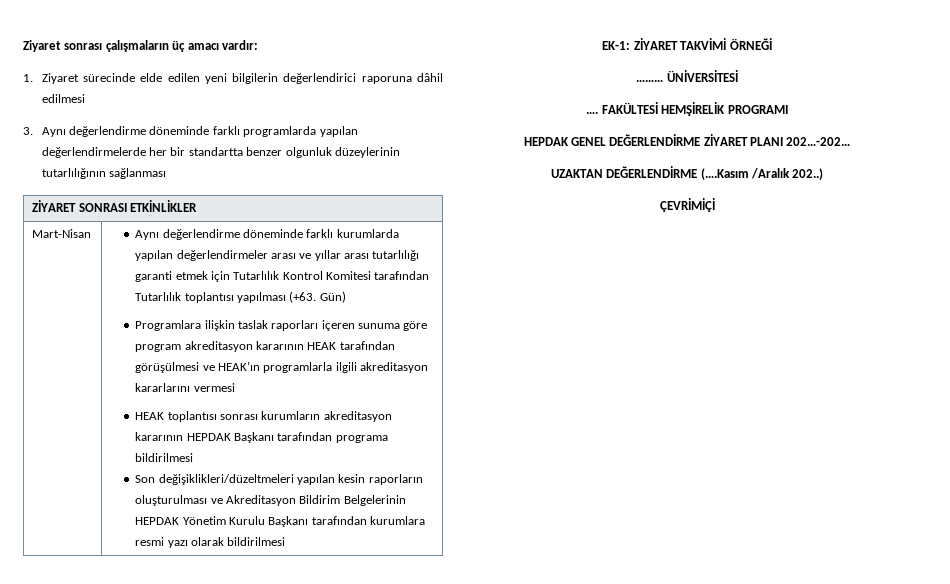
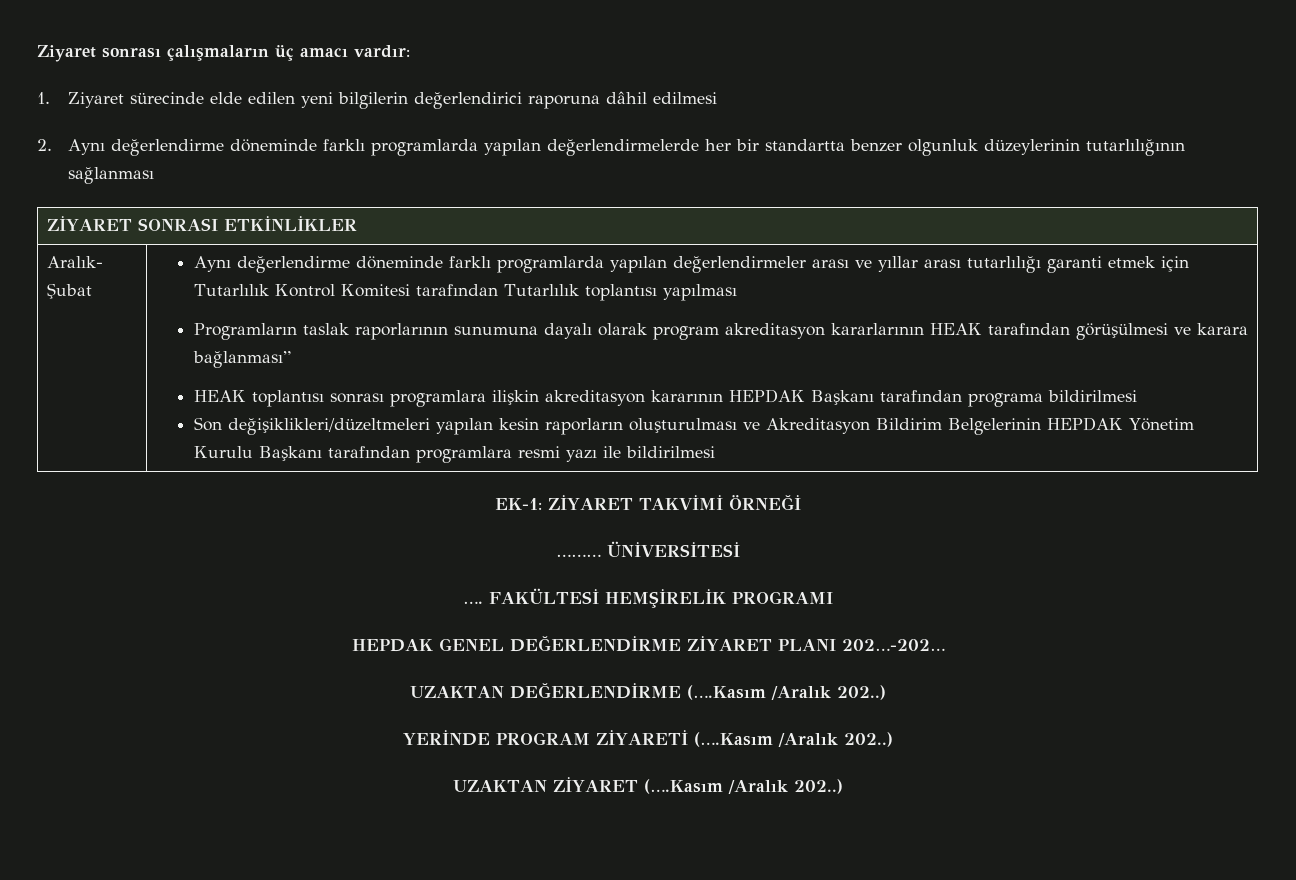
- 3. Aynı değerlendirme döneminde farklı programlarda yapılan değerlendirmelerde her bir standartta benzer olgunluk düzeylerinin tutarlılığının sağlanması
+ 2. Aynı değerlendirme döneminde farklı programlarda yapılan değerlendirmelerde her bir standartta benzer olgunluk düzeylerinin tutarlılığının sağlanması
- Mart-Nisan | Aynı değerlendirme döneminde farklı kurumlarda yapılan değerlendirmeler arası ve yıllar arası tutarlılığı garanti etmek için Tutarlılık Kontrol Komitesi tarafından Tutarlılık toplantısı yapılması (+63. Gün)
- Programlara ilişkin taslak raporları içeren sunuma göre program akreditasyon kararının HEAK tarafından görüşülmesi ve HEAK’ın programlarla ilgili akreditasyon kararlarını vermesi
+ Aralık- Şubat | Aynı değerlendirme döneminde farklı programlarda yapılan değerlendirmeler arası ve yıllar arası tutarlılığı garanti etmek için Tutarlılık Kontrol Komitesi tarafından Tutarlılık toplantısı yapılması
+ Programların taslak raporlarının sunumuna dayalı olarak program akreditasyon kararlarının HEAK tarafından görüşülmesi ve karara bağlanması”
- HEAK toplantısı sonrası kurumların akreditasyon kararının HEPDAK Başkanı tarafından programa bildirilmesi
+ HEAK toplantısı sonrası programlara ilişkin akreditasyon kararının HEPDAK Başkanı tarafından programa bildirilmesi
- Son değişiklikleri/düzeltmeleri yapılan kesin raporların oluşturulması ve Akreditasyon Bildirim Belgelerinin HEPDAK Yönetim Kurulu Başkanı tarafından kurumlara resmi yazı olarak bildirilmesi
+ Son değişiklikleri/düzeltmeleri yapılan kesin raporların oluşturulması ve Akreditasyon Bildirim Belgelerinin HEPDAK Yönetim Kurulu Başkanı tarafından programlara resmi yazı ile bildirilmesi
- ÇEVRİMİÇİ
+ YERİNDE PROGRAM ZİYARETİ (….Kasım /Aralık 202..)
+ UZAKTAN ZİYARET (….Kasım /Aralık 202..)

